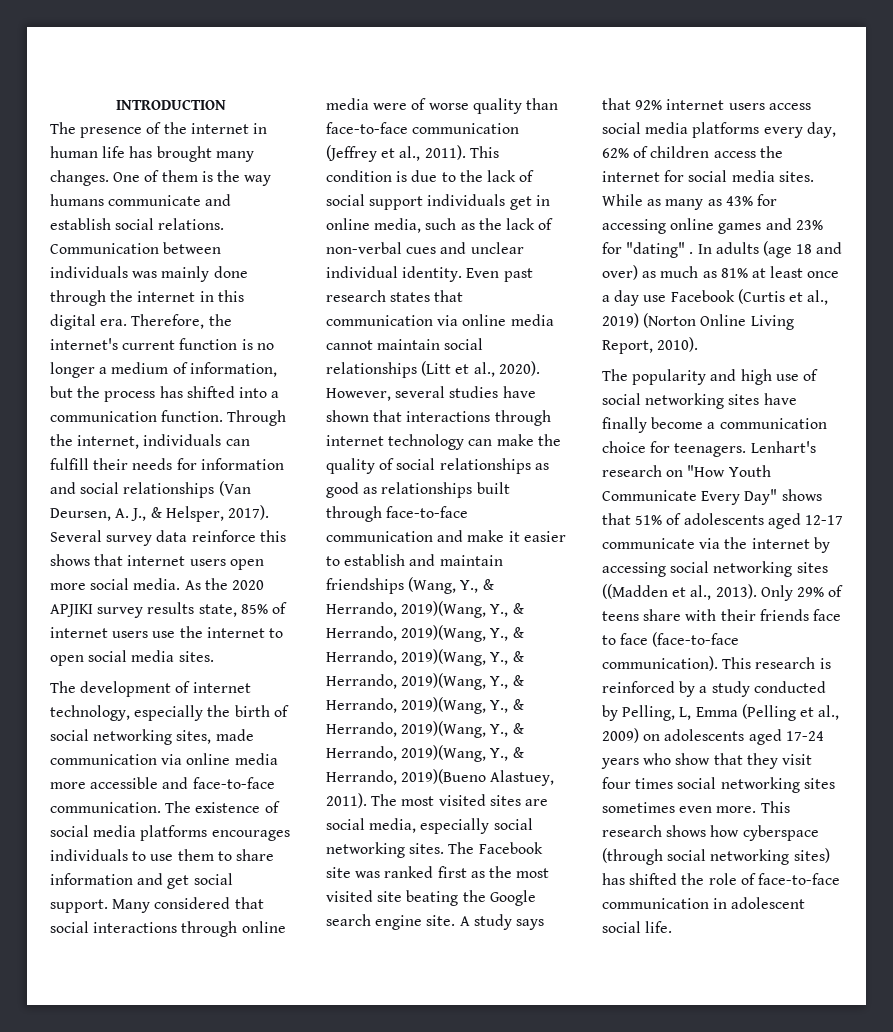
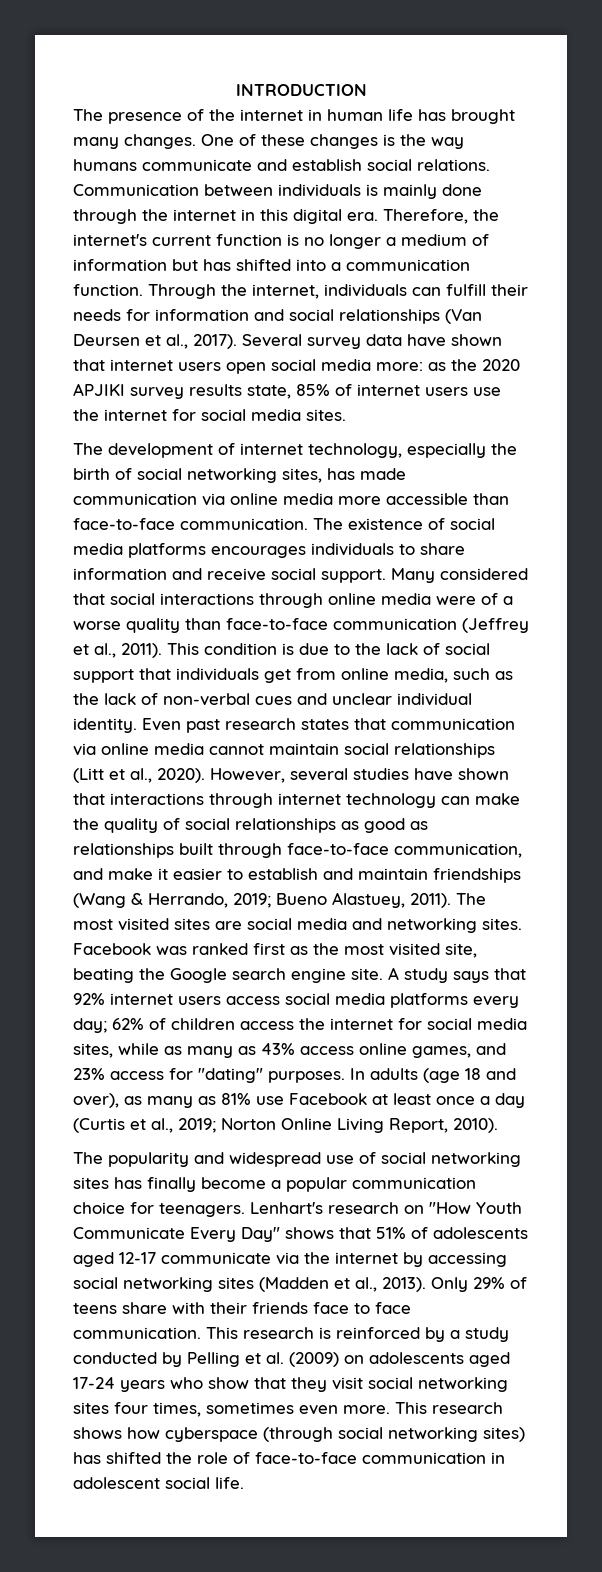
- One of them is the way humans communicate and establish social relations.
+ One of these changes is the way humans communicate and establish social relations.
- Communication between individuals was mainly done through the internet in this digital era.
+ Communication between individuals is mainly done through the internet in this digital era.
- Therefore, the internet's current function is no longer a medium of information, but the process has shifted into a communication function.
+ Therefore, the internet's current function is no longer a medium of information but has shifted into a communication function.
- Through the internet, individuals can fulfill their needs for information and social relationships (Van Deursen, A. J., & Helsper, 2017).
+ Through the internet, individuals can fulfill their needs for information and social relationships (Van Deursen et al., 2017).
- Several survey data reinforce this shows that internet users open more social media. As the 2020 APJIKI survey results state, 85% of internet users use the internet to open social media sites.
+ Several survey data have shown that internet users open social media more: as the 2020 APJIKI survey results state, 85% of internet users use the internet for social media sites.
- The development of internet technology, especially the birth of social networking sites, made communication via online media more accessible and face-to-face communication.
+ The development of internet technology, especially the birth of social networking sites, has made communication via online media more accessible than face-to-face communication.
- The existence of social media platforms encourages individuals to use them to share information and get social support.
+ The existence of social media platforms encourages individuals to share information and receive social support.
- Many considered that social interactions through online media were of worse quality than face-to-face communication (Jeffrey et al., 2011).
+ Many considered that social interactions through online media were of a worse quality than face-to-face communication (Jeffrey et al., 2011).
- This condition is due to the lack of social support individuals get in online media, such as the lack of non-verbal cues and unclear individual identity.
+ This condition is due to the lack of social support that individuals get from online media, such as the lack of non-verbal cues and unclear individual identity.
- However, several studies have shown that interactions through internet technology can make the quality of social relationships as good as relationships built through face-to-face communication and make it easier to establish and maintain friendships (Wang, Y., & Herrando, 2019)(Wang, Y., & Herrando, 2019)(Wang, Y., & Herrando, 2019)(Wang, Y., & Herrando, 2019)(Wang, Y., & Herrando, 2019)(Wang, Y., & Herrando, 2019)(Wang, Y., & Herrando, 2019)(Wang, Y., & Herrando, 2019)(Bueno Alastuey, 2011).
+ However, several studies have shown that interactions through internet technology can make the quality of social relationships as good as relationships built through face-to-face communication, and make it easier to establish and maintain friendships (Wang & Herrando, 2019; Bueno Alastuey, 2011).
- The most visited sites are social media, especially social networking sites. The Facebook site was ranked first as the most visited site beating the Google search engine site.
+ The most visited sites are social media and networking sites. Facebook was ranked first as the most visited site, beating the Google search engine site.
- A study says that 92% internet users access social media platforms every day, 62% of children access the internet for social media sites. While as many as 43% for accessing online games and 23% for "dating" .
+ A study says that 92% internet users access social media platforms every day; 62% of children access the internet for social media sites, while as many as 43% access online games, and 23% access for "dating" purposes.
- In adults (age 18 and over) as much as 81% at least once a day use Facebook (Curtis et al., 2019) (Norton Online Living Report, 2010).
+ In adults (age 18 and over), as many as 81% use Facebook at least once a day (Curtis et al., 2019; Norton Online Living Report, 2010).
- The popularity and high use of social networking sites have finally become a communication choice for teenagers.
+ The popularity and widespread use of social networking sites has finally become a popular communication choice for teenagers.
- Lenhart's research on "How Youth Communicate Every Day" shows that 51% of adolescents aged 12-17 communicate via the internet by accessing social networking sites ((Madden et al., 2013).
+ Lenhart's research on "How Youth Communicate Every Day" shows that 51% of adolescents aged 12-17 communicate via the internet by accessing social networking sites (Madden et al., 2013).
- Only 29% of teens share with their friends face to face (face-to-face communication).
+ Only 29% of teens share with their friends face to face communication.
- This research is reinforced by a study conducted by Pelling, L, Emma (Pelling et al., 2009) on adolescents aged 17-24 years who show that they visit four times social networking sites sometimes even more.
+ This research is reinforced by a study conducted by Pelling et al. (2009) on adolescents aged 17-24 years who show that they visit social networking sites four times, sometimes even more.

